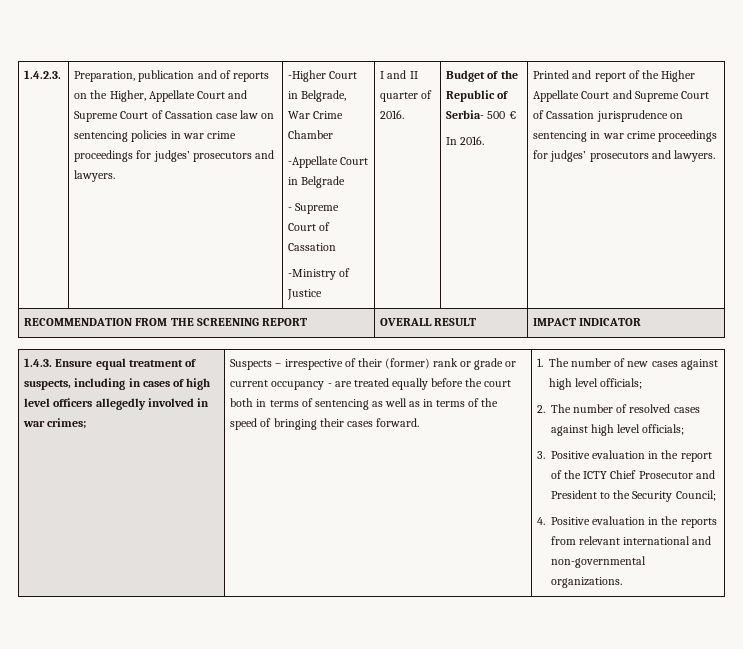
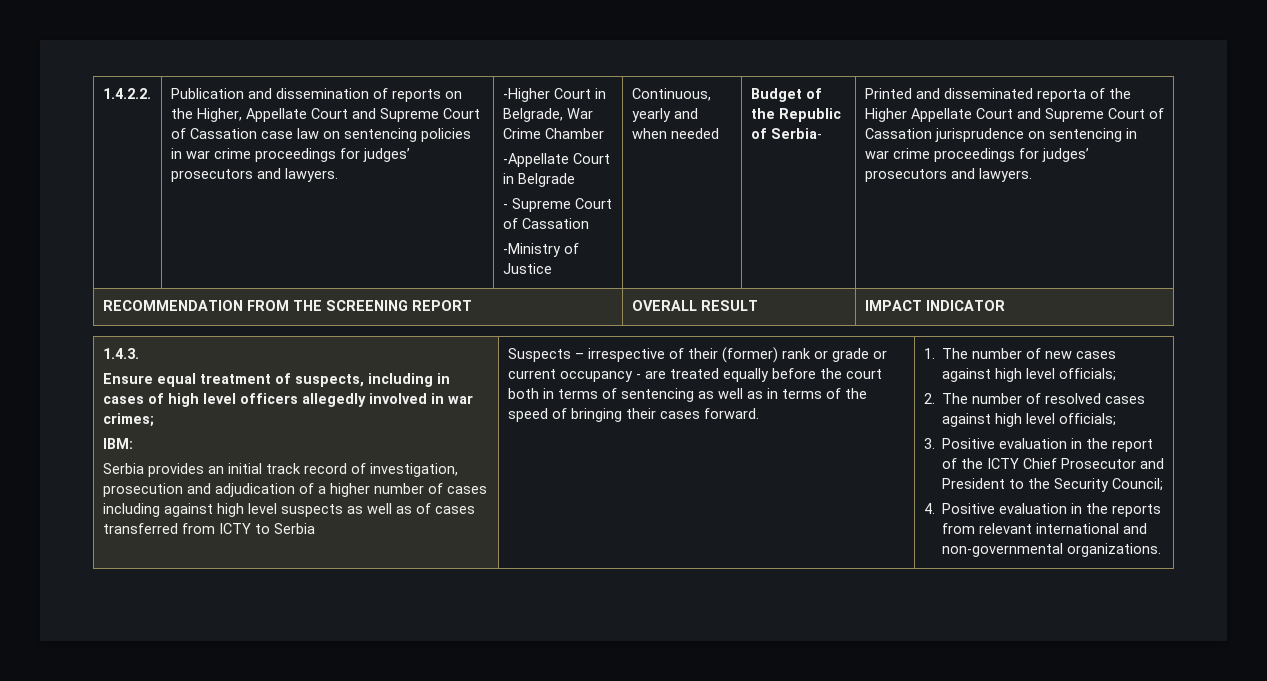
- 1.4.2.3. | Preparation, publication and of reports on the Higher, Appellate Court and Supreme Court of Cassation case law on sentencing policies in war crime proceedings for judges’ prosecutors and lawyers.
+ 1.4.2.2. | Publication and dissemination of reports on the Higher, Appellate Court and Supreme Court of Cassation case law on sentencing policies in war crime proceedings for judges’ prosecutors and lawyers.
- I and II quarter of 2016.
+ Continuous, yearly and when needed
- Budget of the Republic of Serbia- 500 €
- In 2016.
+ Budget of the Republic of Serbia-
- Printed and report of the Higher Appellate Court and Supreme Court of Cassation jurisprudence on sentencing in war crime proceedings for judges’ prosecutors and lawyers.
+ Printed and disseminated reporta of the Higher Appellate Court and Supreme Court of Cassation jurisprudence on sentencing in war crime proceedings for judges’ prosecutors and lawyers.
- 1.4.3. Ensure equal treatment of suspects, including in cases of high level officers allegedly involved in war crimes;
+ 1.4.3.
+ Ensure equal treatment of suspects, including in cases of high level officers allegedly involved in war crimes;
+ IBM:
+ Serbia provides an initial track record of investigation, prosecution and adjudication of a higher number of cases including against high level suspects as well as of cases transferred from ICTY to Serbia

